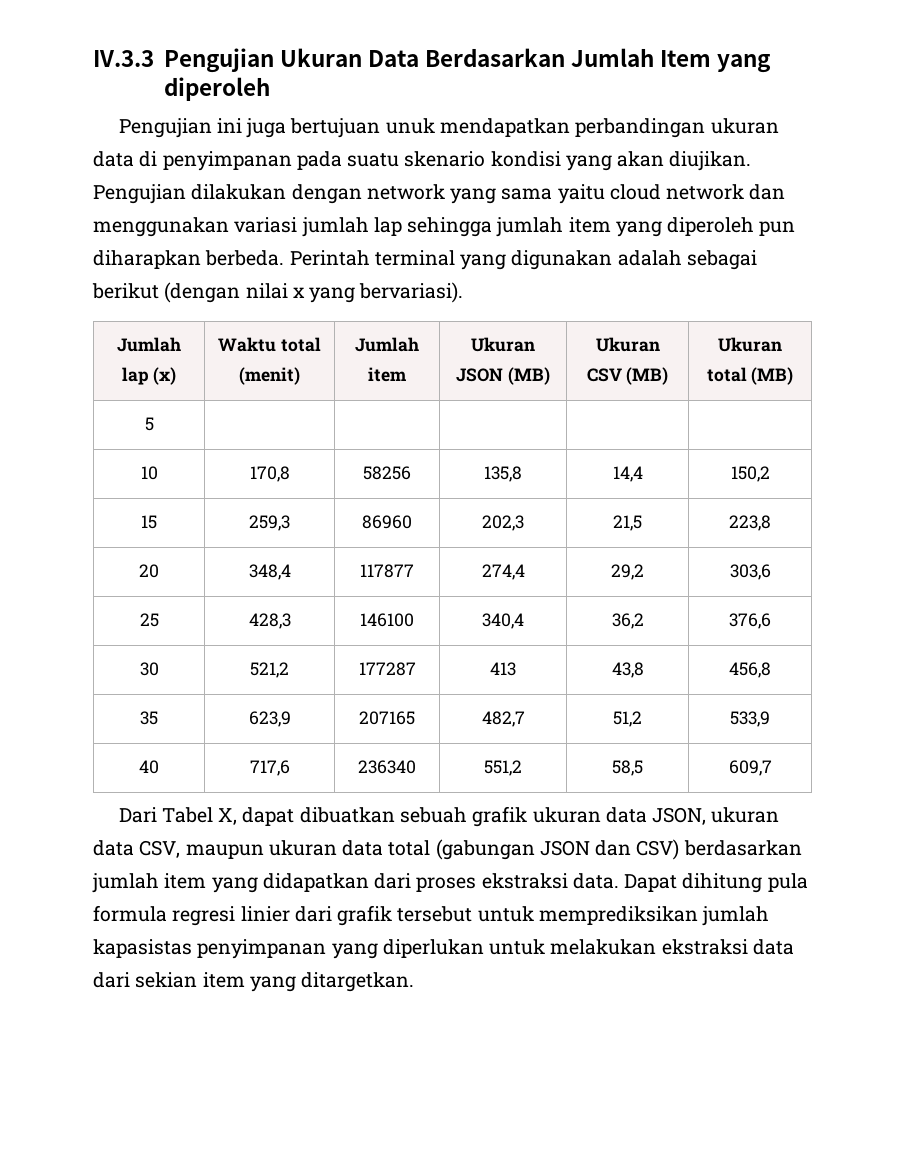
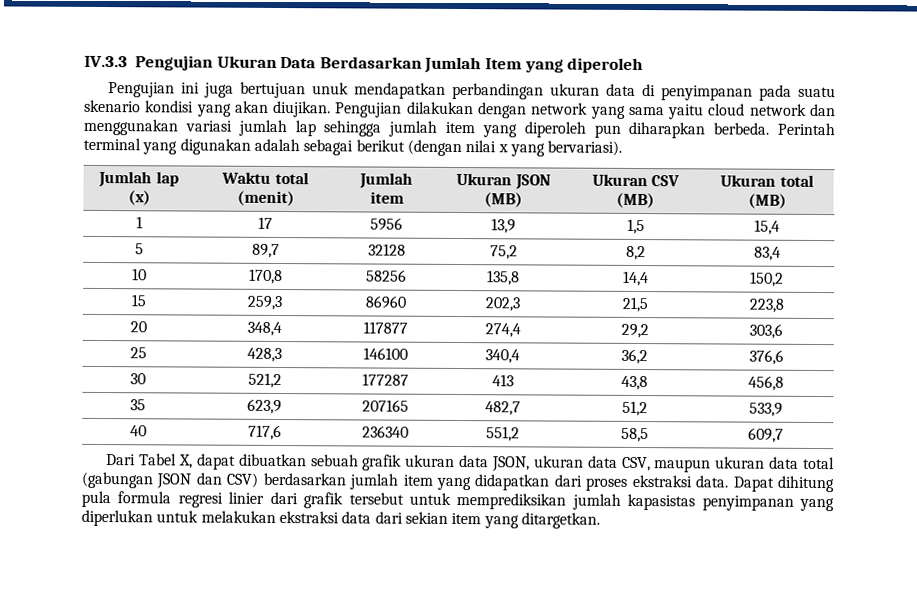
- 5 | | | | |
+ 1 | 17 | 5956 | 13,9 | 1,5 | 15,4
+ 5 | 89,7 | 32128 | 75,2 | 8,2 | 83,4

